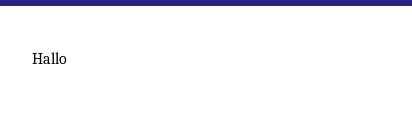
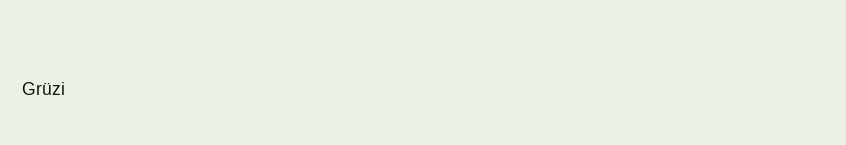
- Hallo
+ Grüzi

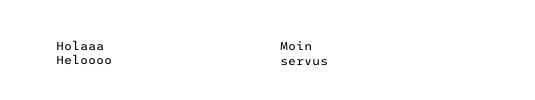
- Grüzi
+ Holaaa
+ Heloooo
+ Moin
+ servus

